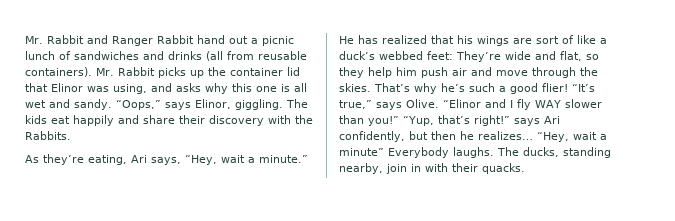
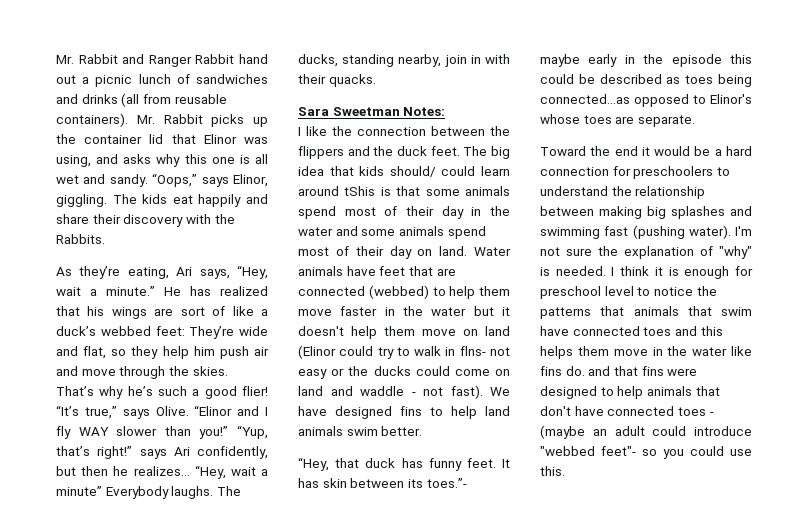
+ Sara Sweetman Notes:
+ I like the connection between the flippers and the duck feet. The big idea that kids should/ could learn around tShis is that some animals spend most of their day in the water and some animals spend most of their day on land. Water animals have feet that are connected (webbed) to help them move faster in the water but it doesn't help them move on land (Elinor could try to walk in flns- not easy or the ducks could come on land and waddle - not fast). We have designed fins to help land animals swim better.
+ “Hey, that duck has funny feet. It has skin between its toes.”- maybe early in the episode this could be described as toes being connected...as opposed to Elinor's whose toes are separate.
+ Toward the end it would be a hard connection for preschoolers to understand the relationship between making big splashes and swimming fast (pushing water). I'm not sure the explanation of "why" is needed. I think it is enough for preschool level to notice the patterns that animals that swim have connected toes and this helps them move in the water like fins do. and that fins were designed to help animals that don't have connected toes - (maybe an adult could introduce "webbed feet"- so you could use this.

